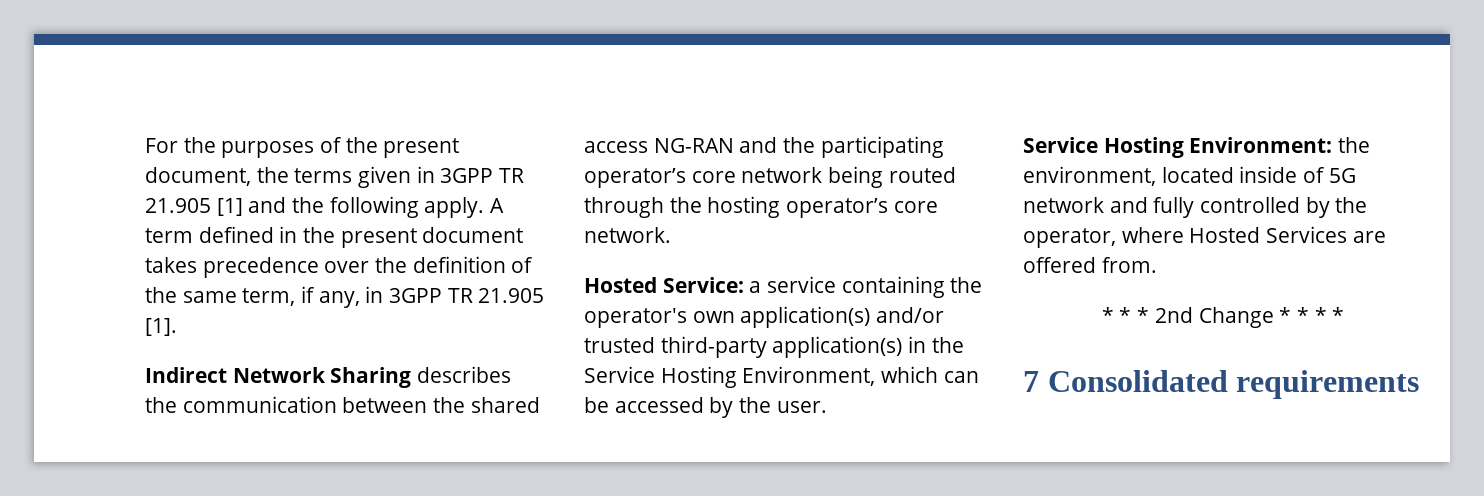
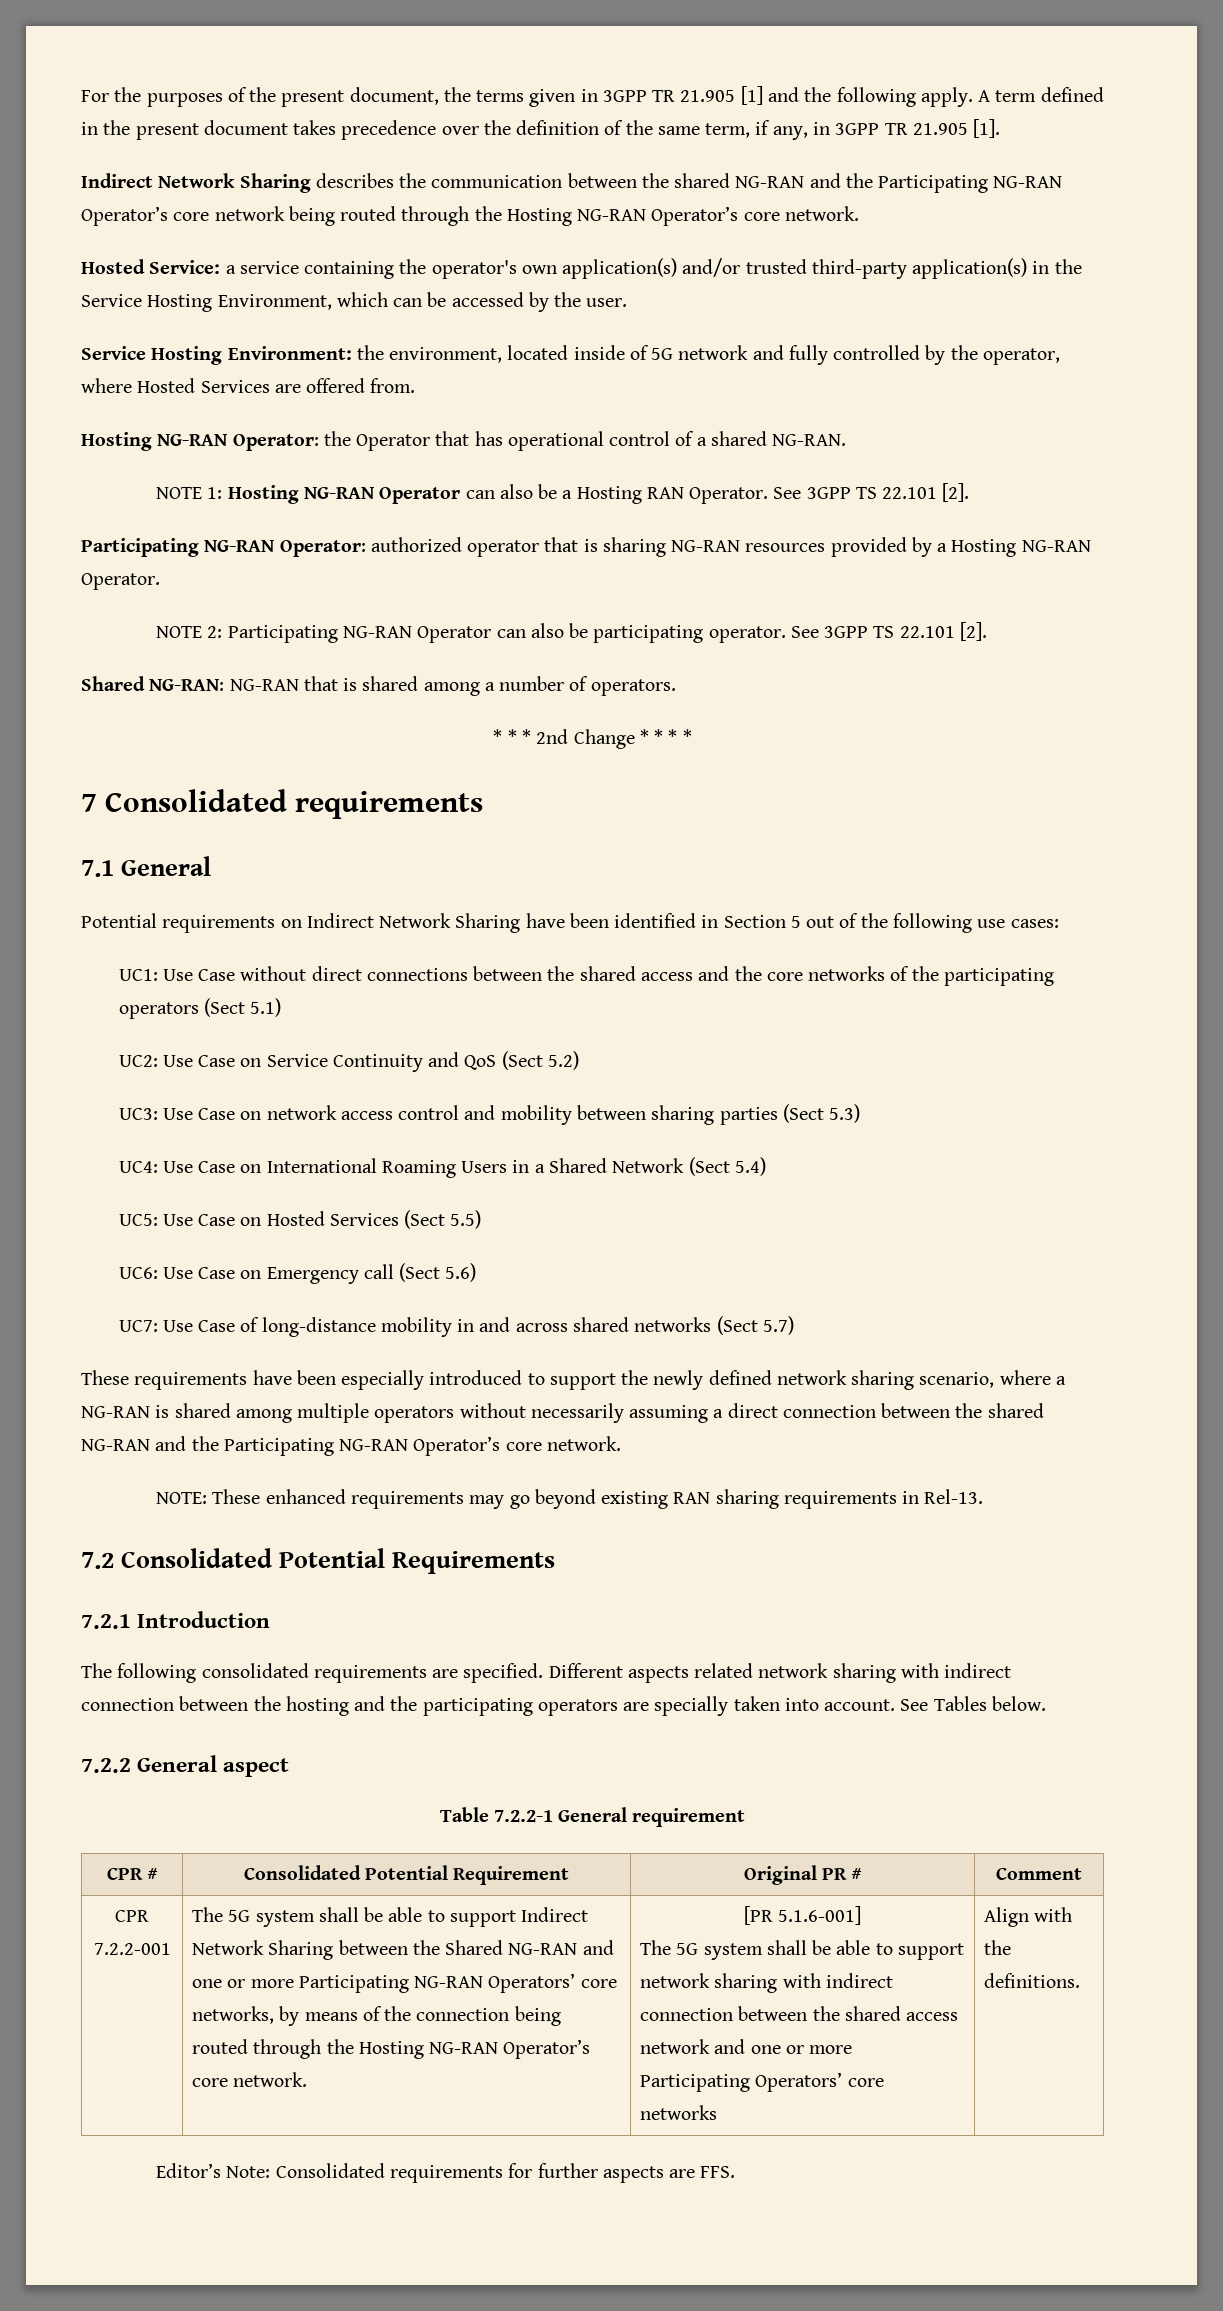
- Indirect Network Sharing describes the communication between the shared access NG-RAN and the participating operator’s core network being routed through the hosting operator’s core network.
+ Indirect Network Sharing describes the communication between the shared NG-RAN and the Participating NG-RAN Operator’s core network being routed through the Hosting NG-RAN Operator’s core network.
+ Hosting NG-RAN Operator: the Operator that has operational control of a shared NG-RAN.
+ NOTE 1: Hosting NG-RAN Operator can also be a Hosting RAN Operator. See 3GPP TS 22.101 [2].
+ Participating NG-RAN Operator: authorized operator that is sharing NG-RAN resources provided by a Hosting NG-RAN Operator.
+ NOTE 2: Participating NG-RAN Operator can also be participating operator. See 3GPP TS 22.101 [2].
+ Shared NG-RAN: NG-RAN that is shared among a number of operators.
+ 7.1 General
+ Potential requirements on Indirect Network Sharing have been identified in Section 5 out of the following use cases:
+ UC1: Use Case without direct connections between the shared access and the core networks of the participating operators (Sect 5.1)
+ UC2: Use Case on Service Continuity and QoS (Sect 5.2)
+ UC3: Use Case on network access control and mobility between sharing parties (Sect 5.3)
+ UC4: Use Case on International Roaming Users in a Shared Network (Sect 5.4)
+ UC5: Use Case on Hosted Services (Sect 5.5)
+ UC6: Use Case on Emergency call (Sect 5.6)
+ UC7: Use Case of long-distance mobility in and across shared networks (Sect 5.7)
+ These requirements have been especially introduced to support the newly defined network sharing scenario, where a NG-RAN is shared among multiple operators without necessarily assuming a direct connection between the shared NG-RAN and the Participating NG-RAN Operator’s core network.
+ NOTE: These enhanced requirements may go beyond existing RAN sharing requirements in Rel-13.
+ 7.2 Consolidated Potential Requirements
+ 7.2.1 Introduction
+ The following consolidated requirements are specified. Different aspects related network sharing with indirect connection between the hosting and the participating operators are specially taken into account. See Tables below.
+ 7.2.2 General aspect
+ Table 7.2.2-1 General requirement
+ CPR # | Consolidated Potential Requirement | Original PR # | Comment
+ CPR 7.2.2-001 | The 5G system shall be able to support Indirect Network Sharing between the Shared NG-RAN and one or more Participating NG-RAN Operators’ core networks, by means of the connection being routed through the Hosting NG-RAN Operator’s core network. | [PR 5.1.6-001]
+ The 5G system shall be able to support network sharing with indirect connection between the shared access network and one or more Participating Operators’ core networks | Align with the definitions.
+ Editor’s Note: Consolidated requirements for further aspects are FFS.

